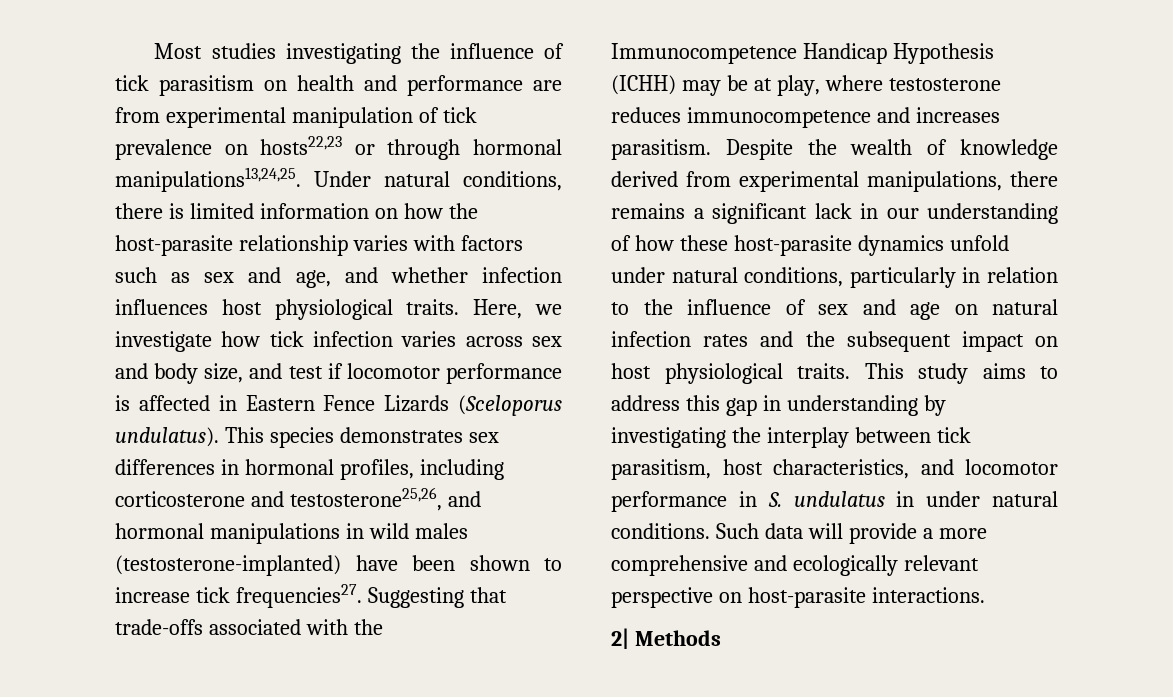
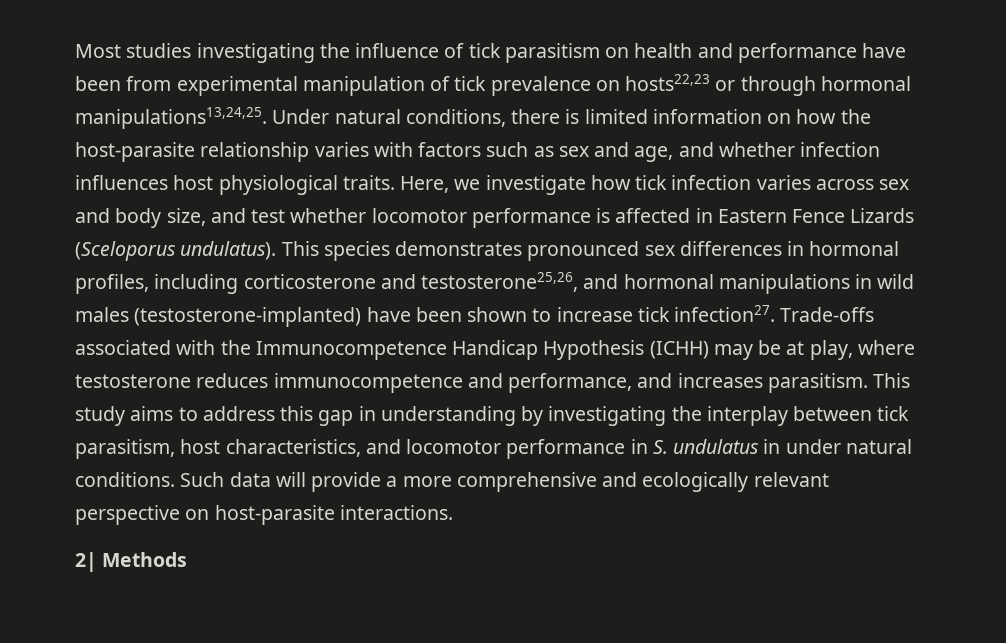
- Most studies investigating the influence of tick parasitism on health and performance are from experimental manipulation of tick prevalence on hosts22,23 or through hormonal manipulations13,24,25.
+ Most studies investigating the influence of tick parasitism on health and performance have been from experimental manipulation of tick prevalence on hosts22,23 or through hormonal manipulations13,24,25.
- Here, we investigate how tick infection varies across sex and body size, and test if locomotor performance is affected in Eastern Fence Lizards (Sceloporus undulatus).
+ Here, we investigate how tick infection varies across sex and body size, and test whether locomotor performance is affected in Eastern Fence Lizards (Sceloporus undulatus).
- This species demonstrates sex differences in hormonal profiles, including corticosterone and testosterone25,26, and hormonal manipulations in wild males (testosterone-implanted) have been shown to increase tick frequencies27. Suggesting that trade-offs associated with the Immunocompetence Handicap Hypothesis (ICHH) may be at play, where testosterone reduces immunocompetence and increases parasitism. Despite the wealth of knowledge derived from experimental manipulations, there remains a significant lack in our understanding of how these host-parasite dynamics unfold under natural conditions, particularly in relation to the influence of sex and age on natural infection rates and the subsequent impact on host physiological traits.
+ This species demonstrates pronounced sex differences in hormonal profiles, including corticosterone and testosterone25,26, and hormonal manipulations in wild males (testosterone-implanted) have been shown to increase tick infection27. Trade-offs associated with the Immunocompetence Handicap Hypothesis (ICHH) may be at play, where testosterone reduces immunocompetence and performance, and increases parasitism.

